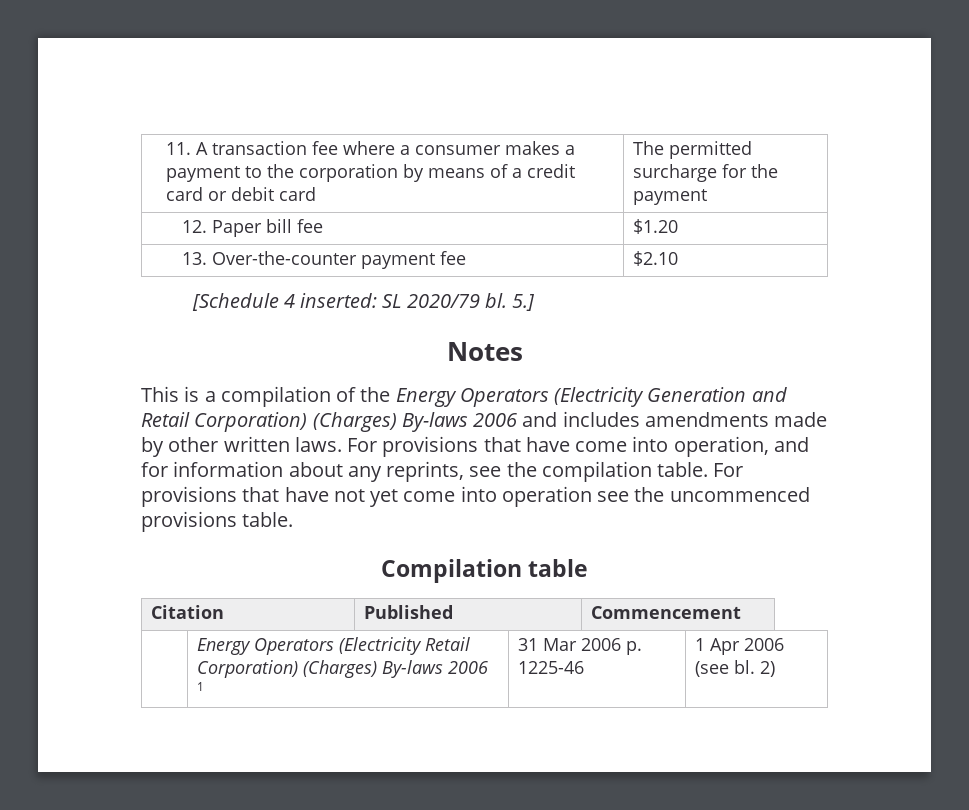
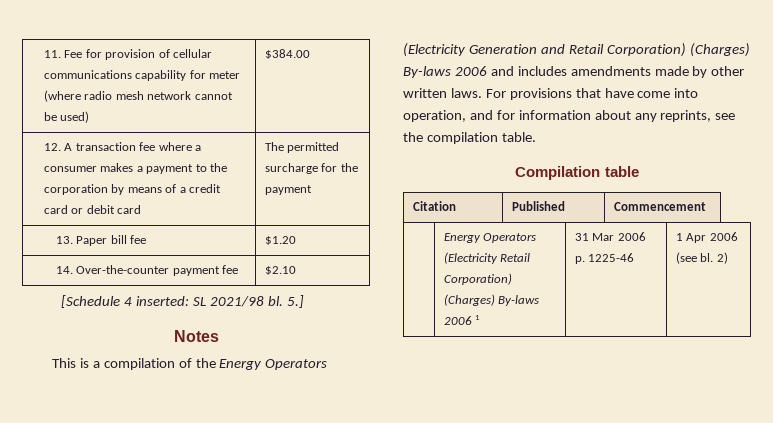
- 11. A transaction fee where a consumer makes a payment to the corporation by means of a credit card or debit card | The permitted surcharge for the payment
+ 11. Fee for provision of cellular communications capability for meter (where radio mesh network cannot be used) | $384.00
+ 12. A transaction fee where a consumer makes a payment to the corporation by means of a credit card or debit card | The permitted surcharge for the payment
- 12. Paper bill fee | $1.20
+ 13. Paper bill fee | $1.20
- 13. Over-the-counter payment fee | $2.10
+ 14. Over-the-counter payment fee | $2.10
- [Schedule 4 inserted: SL 2020/79 bl.
+ [Schedule 4 inserted: SL 2021/98 bl.
- For provisions that have not yet come into operation see the uncommenced provisions table.

